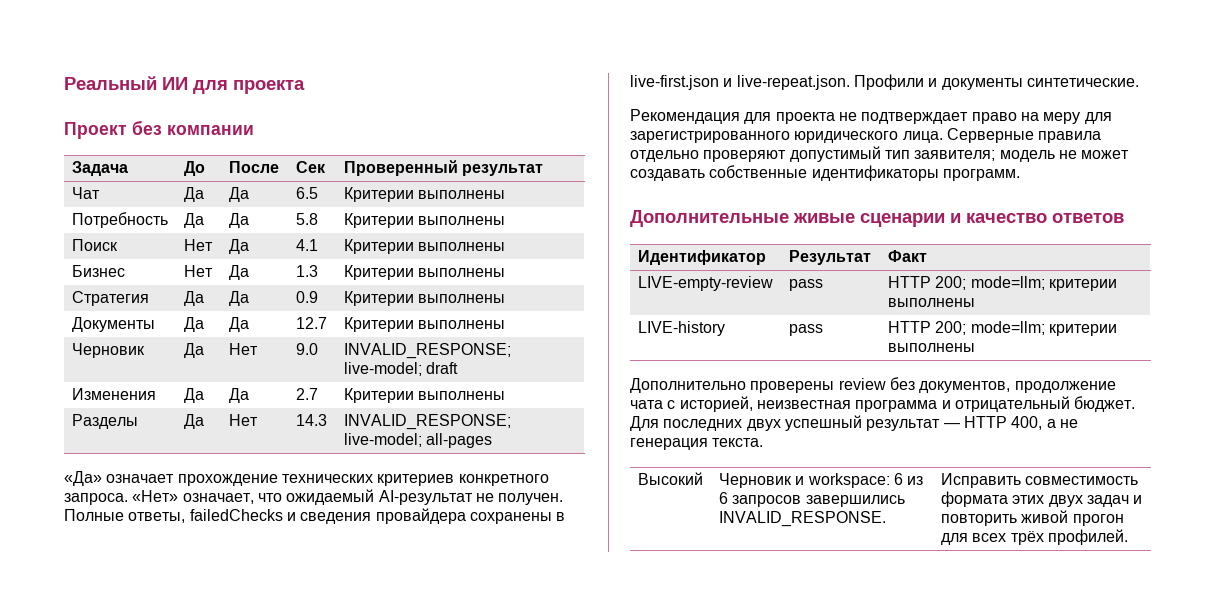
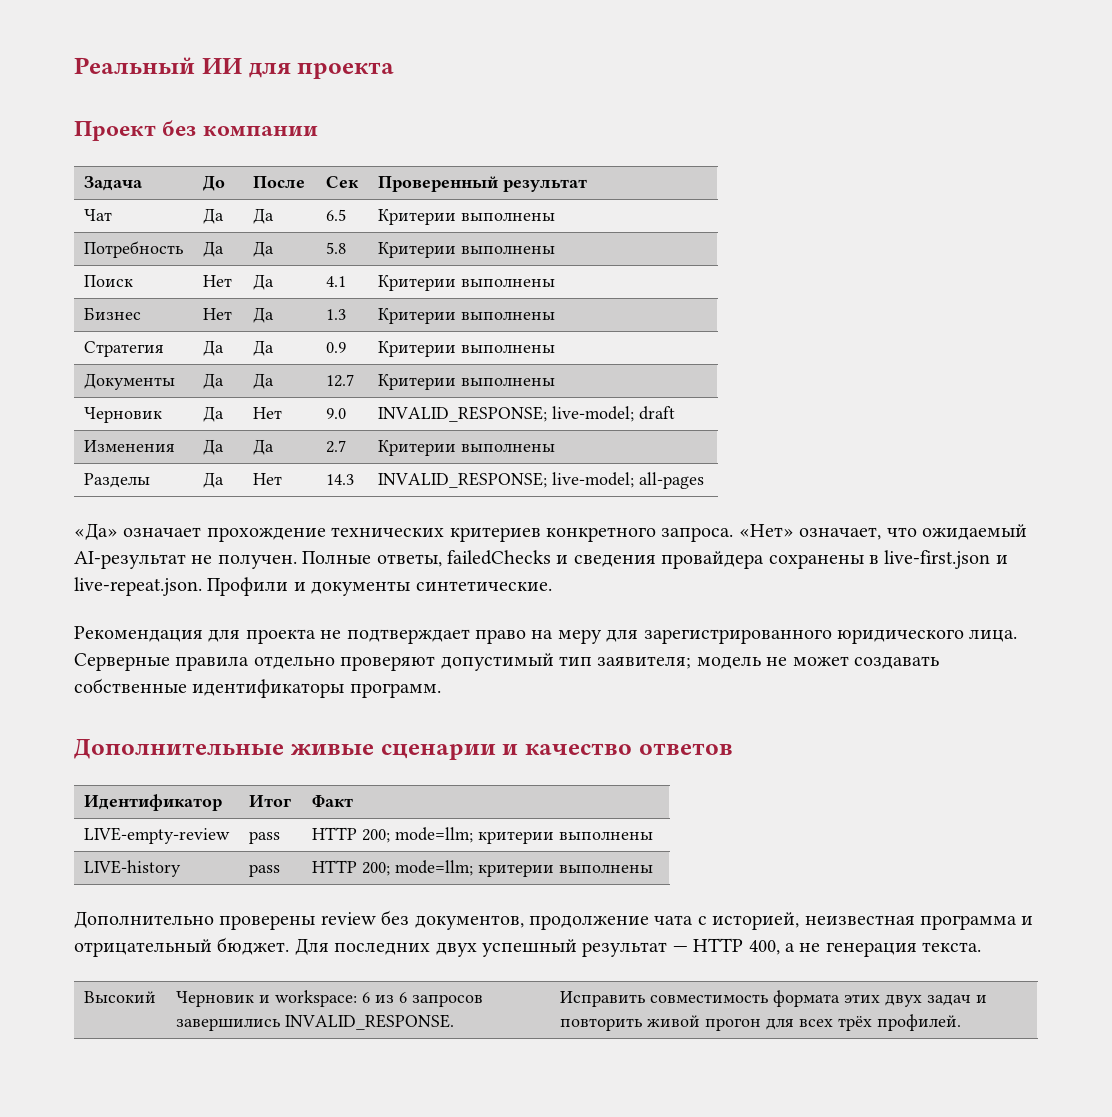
- Идентификатор | Результат | Факт
+ Идентификатор | Итог | Факт

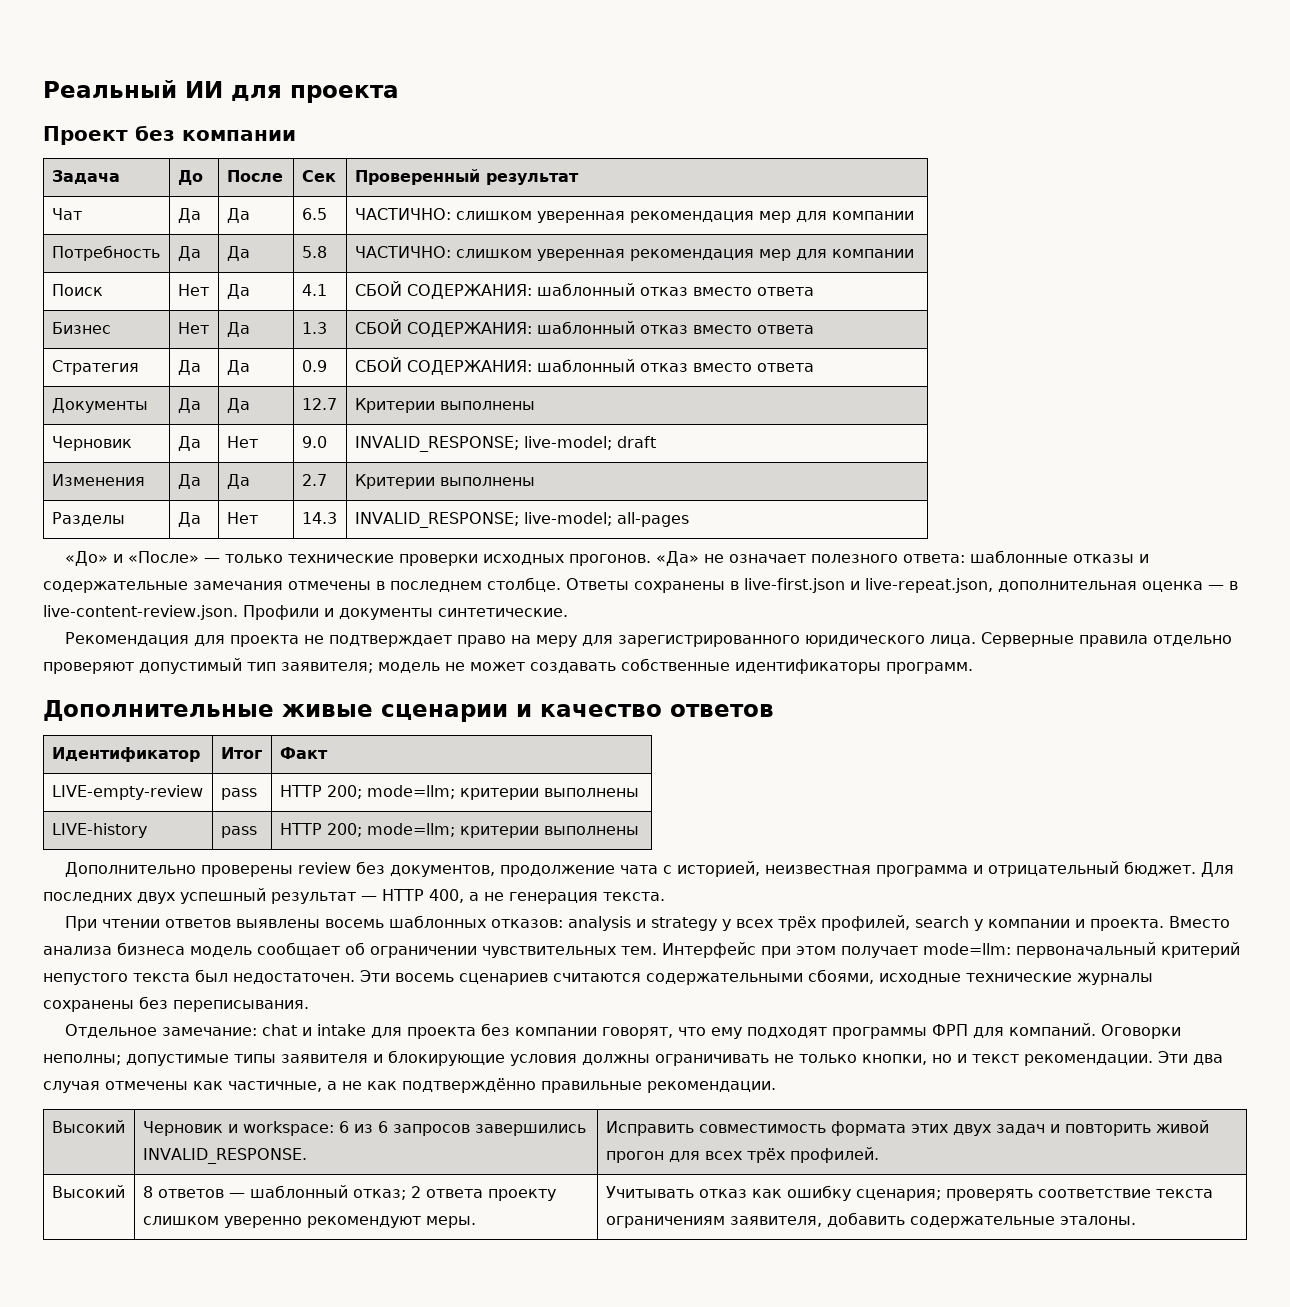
- Чат | Да | Да | 6.5 | Критерии выполнены
- Потребность | Да | Да | 5.8 | Критерии выполнены
- Поиск | Нет | Да | 4.1 | Критерии выполнены
- Бизнес | Нет | Да | 1.3 | Критерии выполнены
- Стратегия | Да | Да | 0.9 | Критерии выполнены
+ Чат | Да | Да | 6.5 | ЧАСТИЧНО: слишком уверенная рекомендация мер для компании
+ Потребность | Да | Да | 5.8 | ЧАСТИЧНО: слишком уверенная рекомендация мер для компании
+ Поиск | Нет | Да | 4.1 | СБОЙ СОДЕРЖАНИЯ: шаблонный отказ вместо ответа
+ Бизнес | Нет | Да | 1.3 | СБОЙ СОДЕРЖАНИЯ: шаблонный отказ вместо ответа
+ Стратегия | Да | Да | 0.9 | СБОЙ СОДЕРЖАНИЯ: шаблонный отказ вместо ответа
- «Да» означает прохождение технических критериев конкретного запроса. «Нет» означает, что ожидаемый AI-результат не получен. Полные ответы, failedChecks и сведения провайдера сохранены в live-first.json и live-repeat.json. Профили и документы синтетические.
+ «До» и «После» — только технические проверки исходных прогонов. «Да» не означает полезного ответа: шаблонные отказы и содержательные замечания отмечены в последнем столбце. Ответы сохранены в live-first.json и live-repeat.json, дополнительная оценка — в live-content-review.json. Профили и документы синтетические.
+ При чтении ответов выявлены восемь шаблонных отказов: analysis и strategy у всех трёх профилей, search у компании и проекта. Вместо анализа бизнеса модель сообщает об ограничении чувствительных тем. Интерфейс при этом получает mode=llm: первоначальный критерий непустого текста был недостаточен. Эти восемь сценариев считаются содержательными сбоями, исходные технические журналы сохранены без переписывания.
+ Отдельное замечание: chat и intake для проекта без компании говорят, что ему подходят программы ФРП для компаний. Оговорки неполны; допустимые типы заявителя и блокирующие условия должны ограничивать не только кнопки, но и текст рекомендации. Эти два случая отмечены как частичные, а не как подтверждённо правильные рекомендации.
+ Высокий | 8 ответов — шаблонный отказ; 2 ответа проекту слишком уверенно рекомендуют меры. | Учитывать отказ как ошибку сценария; проверять соответствие текста ограничениям заявителя, добавить содержательные эталоны.

